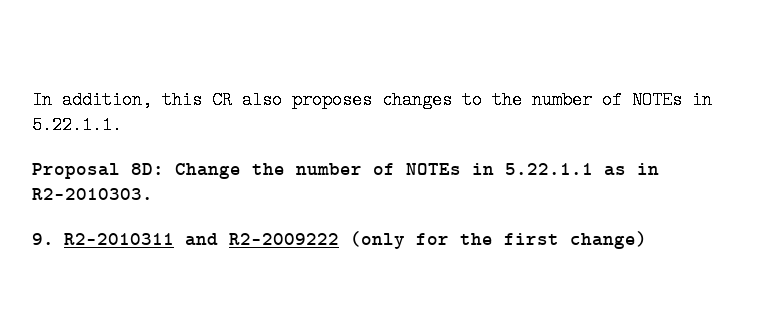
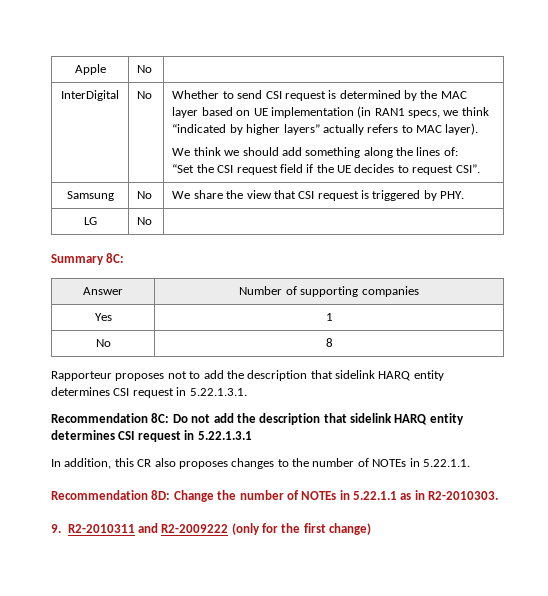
+ Apple | No |
+ InterDigital | No | Whether to send CSI request is determined by the MAC layer based on UE implementation (in RAN1 specs, we think “indicated by higher layers” actually refers to MAC layer).
+ We think we should add something along the lines of:
+ “Set the CSI request field if the UE decides to request CSI”.
+ Samsung | No | We share the view that CSI request is triggered by PHY.
+ LG | No |
+ Summary 8C:
+ Answer | Number of supporting companies
+ Yes | 1
+ No | 8
+ Rapporteur proposes not to add the description that sidelink HARQ entity determines CSI request in 5.22.1.3.1.
+ Recommendation 8C: Do not add the description that sidelink HARQ entity determines CSI request in 5.22.1.3.1
- Proposal 8D: Change the number of NOTEs in 5.22.1.1 as in R2-2010303.
+ Recommendation 8D: Change the number of NOTEs in 5.22.1.1 as in R2-2010303.

